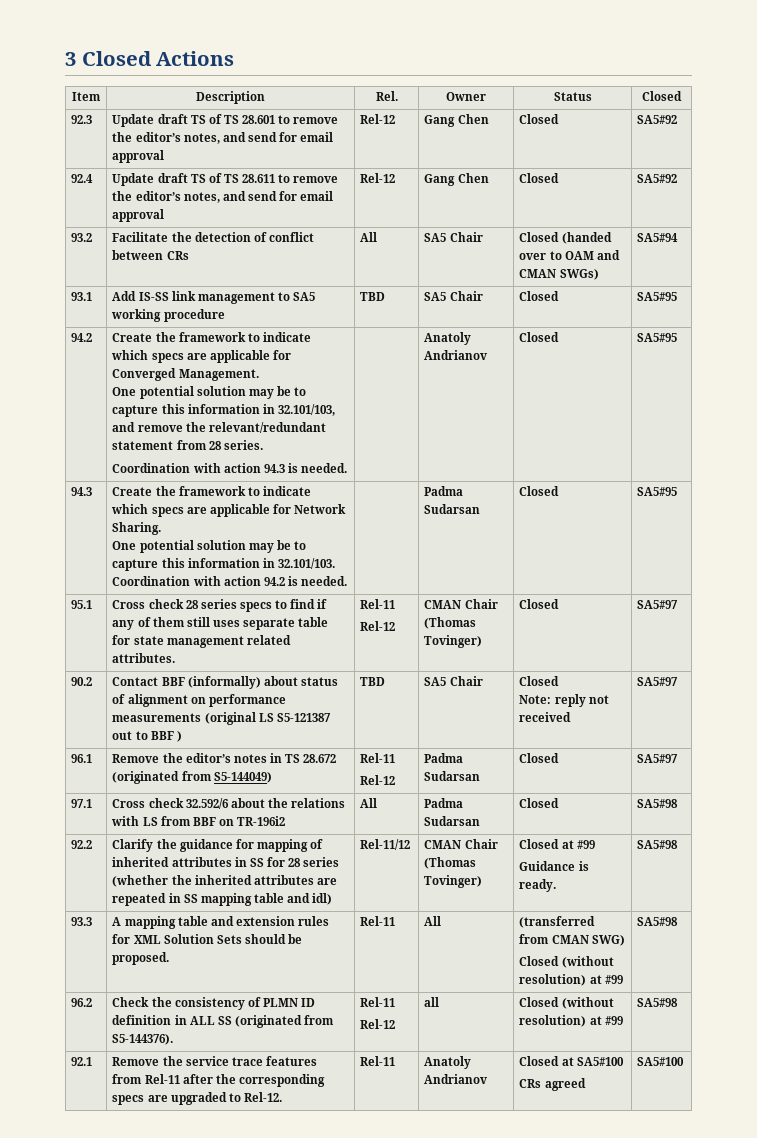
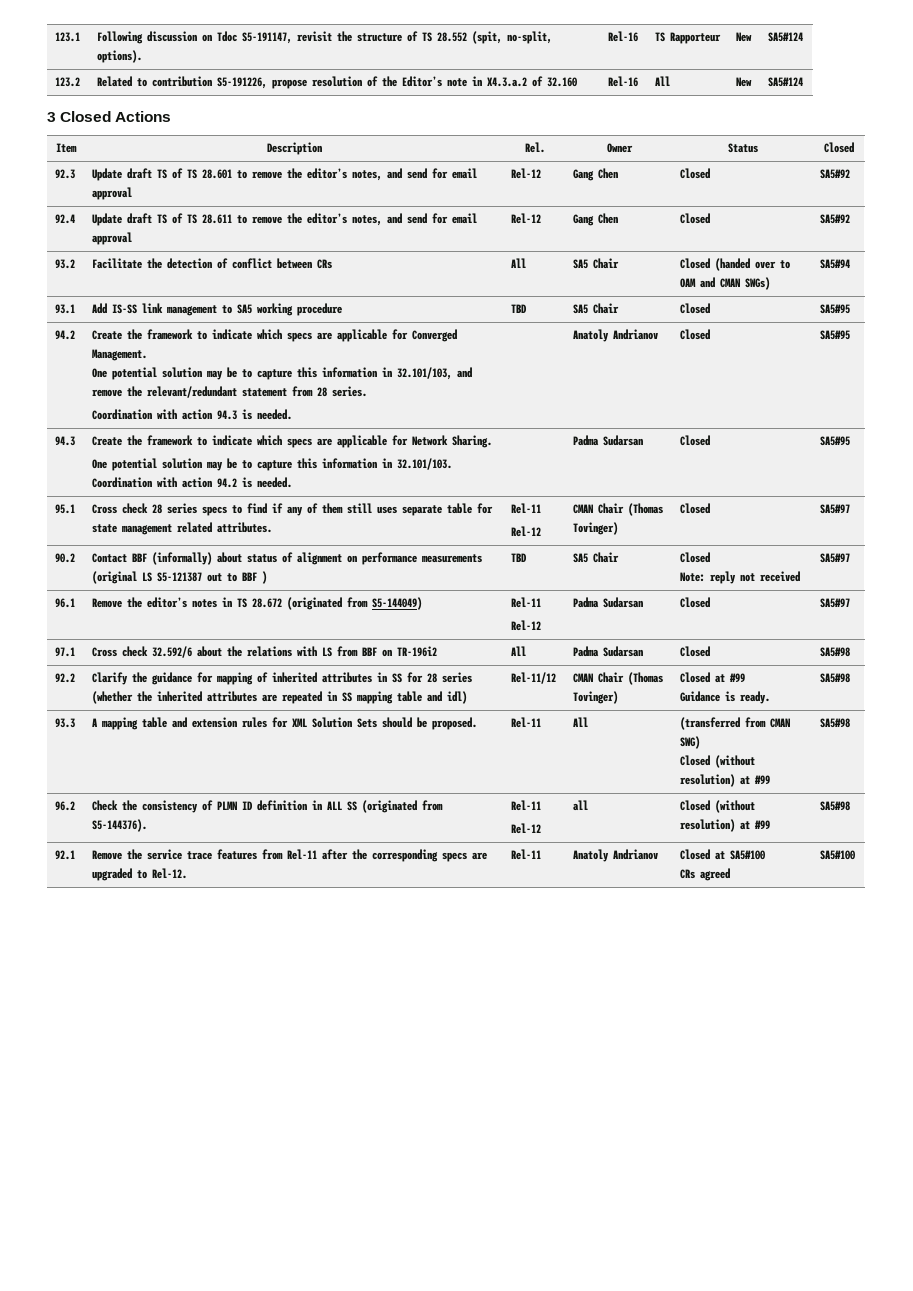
+ 123.1 | Following discussion on Tdoc S5-191147, revisit the structure of TS 28.552 (spit, no-split, options). | Rel-16 | TS Rapporteur | New | SA5#124
+ 123.2 | Related to contribution S5-191226, propose resolution of the Editor’s note in X4.3.a.2 of 32.160 | Rel-16 | All | New | SA5#124

